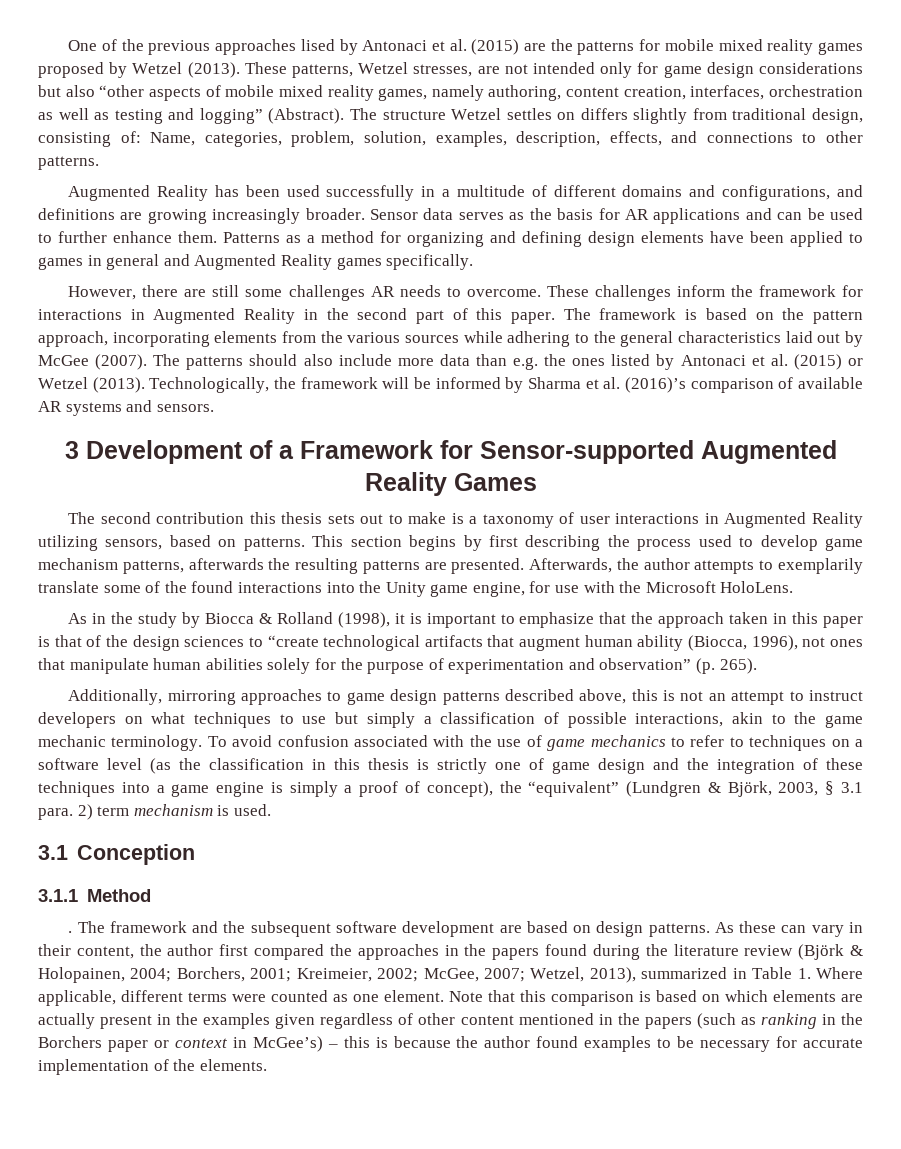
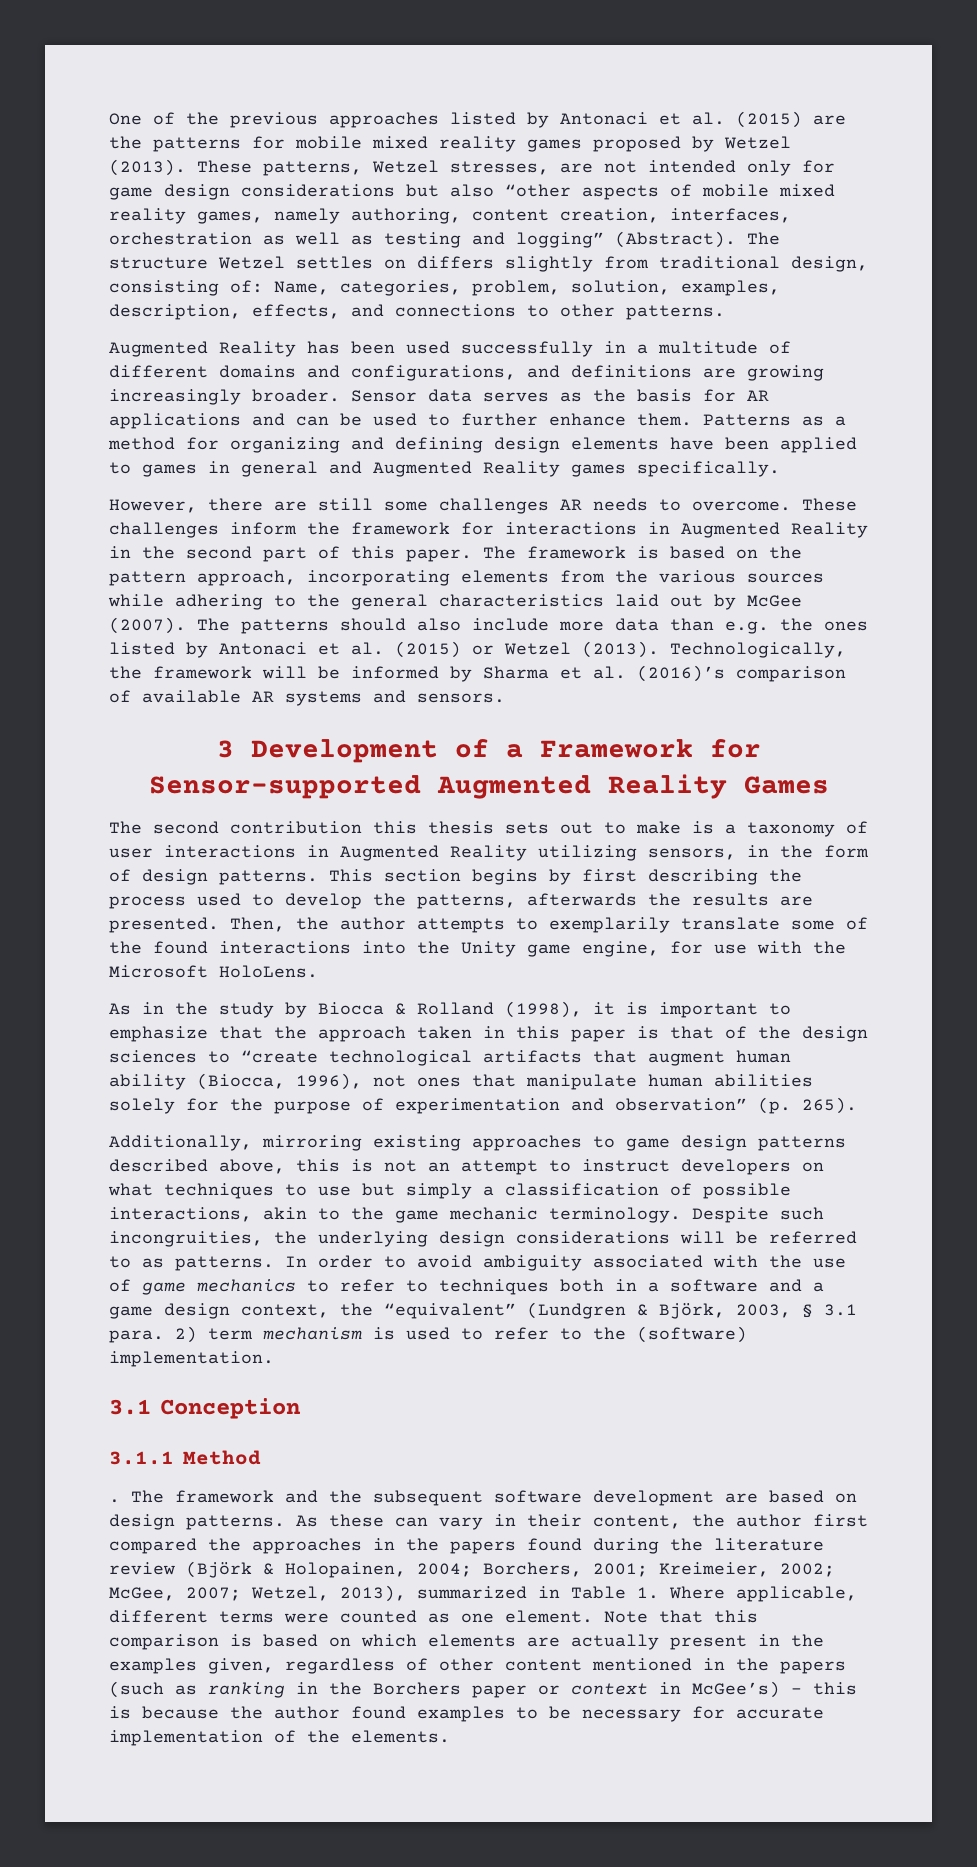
- One of the previous approaches lised by Antonaci et al. (2015) are the patterns for mobile mixed reality games proposed by Wetzel (2013).
+ One of the previous approaches listed by Antonaci et al. (2015) are the patterns for mobile mixed reality games proposed by Wetzel (2013).
- The second contribution this thesis sets out to make is a taxonomy of user interactions in Augmented Reality utilizing sensors, based on patterns.
+ The second contribution this thesis sets out to make is a taxonomy of user interactions in Augmented Reality utilizing sensors, in the form of design patterns.
- This section begins by first describing the process used to develop game mechanism patterns, afterwards the resulting patterns are presented.
+ This section begins by first describing the process used to develop the patterns, afterwards the results are presented.
- Afterwards, the author attempts to exemplarily translate some of the found interactions into the Unity game engine, for use with the Microsoft HoloLens.
+ Then, the author attempts to exemplarily translate some of the found interactions into the Unity game engine, for use with the Microsoft HoloLens.
- Additionally, mirroring approaches to game design patterns described above, this is not an attempt to instruct developers on what techniques to use but simply a classification of possible interactions, akin to the game mechanic terminology.
+ Additionally, mirroring existing approaches to game design patterns described above, this is not an attempt to instruct developers on what techniques to use but simply a classification of possible interactions, akin to the game mechanic terminology.
- To avoid confusion associated with the use of game mechanics to refer to techniques on a software level (as the classification in this thesis is strictly one of game design and the integration of these techniques into a game engine is simply a proof of concept), the “equivalent” (Lundgren & Björk, 2003, § 3.1 para. 2) term mechanism is used.
+ Despite such incongruities, the underlying design considerations will be referred to as patterns. In order to avoid ambiguity associated with the use of game mechanics to refer to techniques both in a software and a game design context, the “equivalent” (Lundgren & Björk, 2003, § 3.1 para. 2) term mechanism is used to refer to the (software) implementation.
- Note that this comparison is based on which elements are actually present in the examples given regardless of other content mentioned in the papers (such as ranking in the Borchers paper or context in McGee’s) – this is because the author found examples to be necessary for accurate implementation of the elements.
+ Note that this comparison is based on which elements are actually present in the examples given, regardless of other content mentioned in the papers (such as ranking in the Borchers paper or context in McGee’s) – this is because the author found examples to be necessary for accurate implementation of the elements.

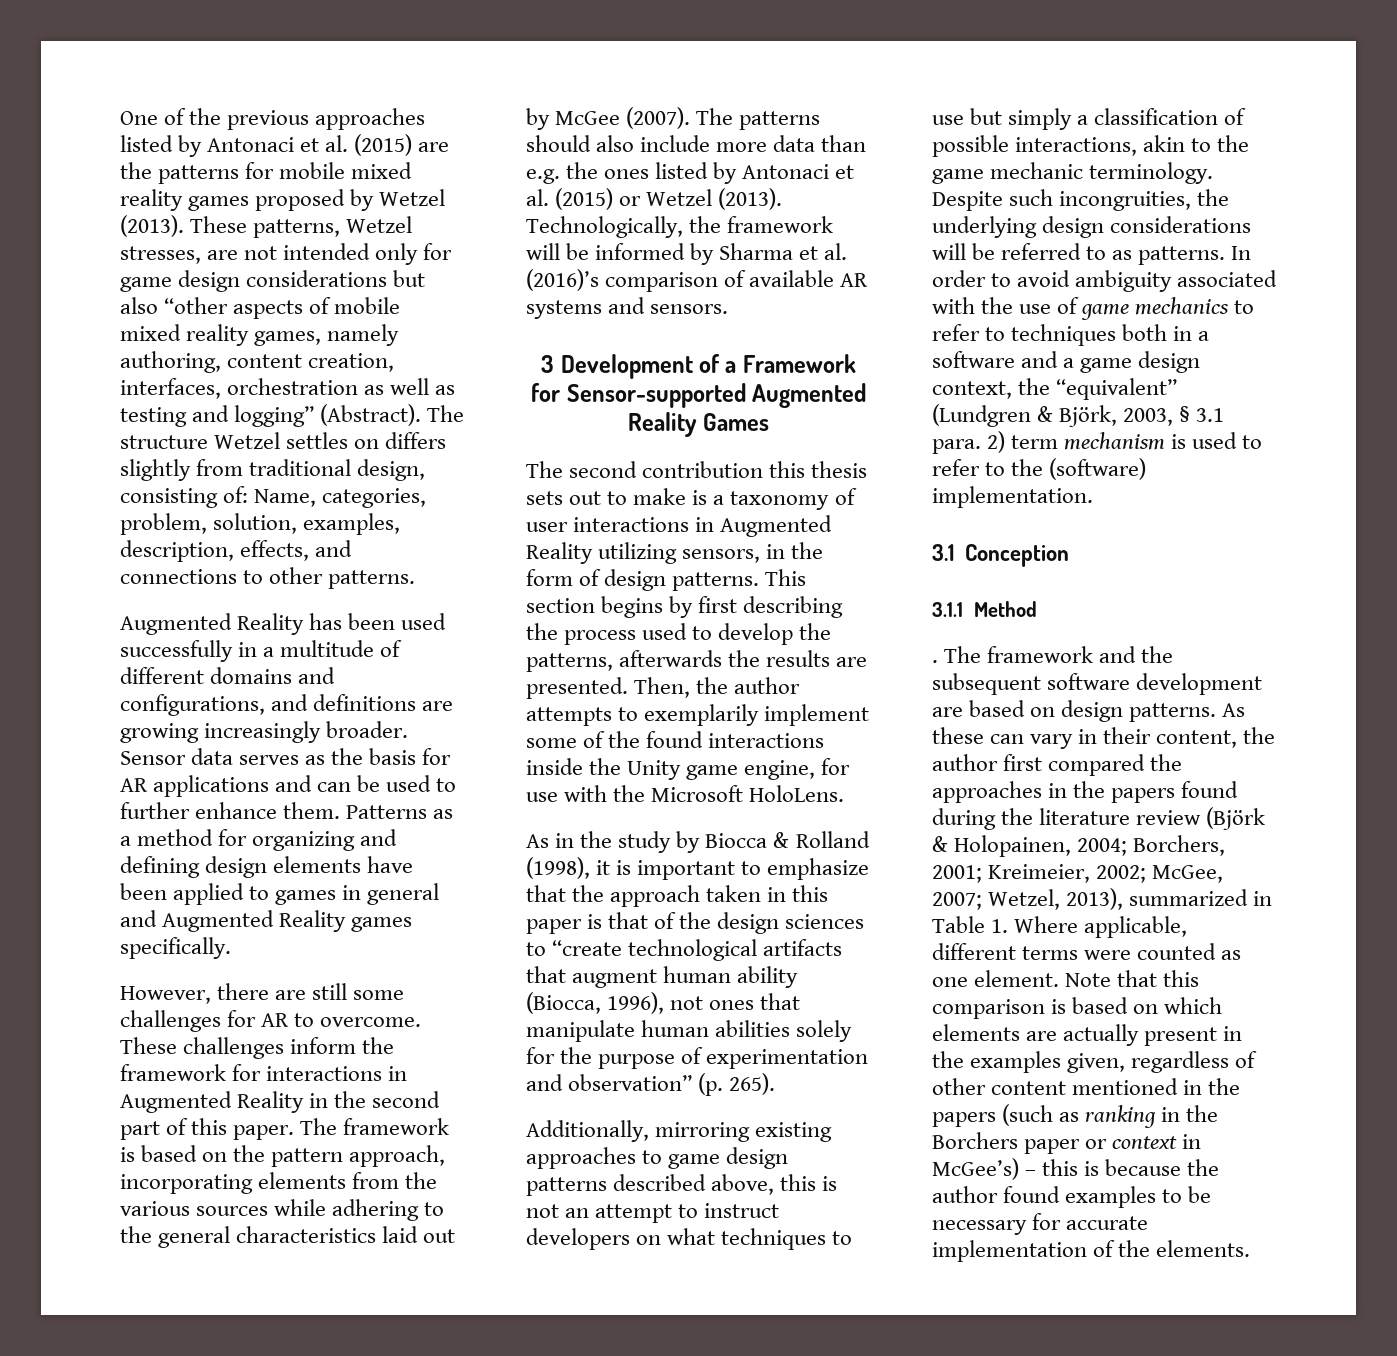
- However, there are still some challenges AR needs to overcome.
+ However, there are still some challenges for AR to overcome.
- Then, the author attempts to exemplarily translate some of the found interactions into the Unity game engine, for use with the Microsoft HoloLens.
+ Then, the author attempts to exemplarily implement some of the found interactions inside the Unity game engine, for use with the Microsoft HoloLens.

